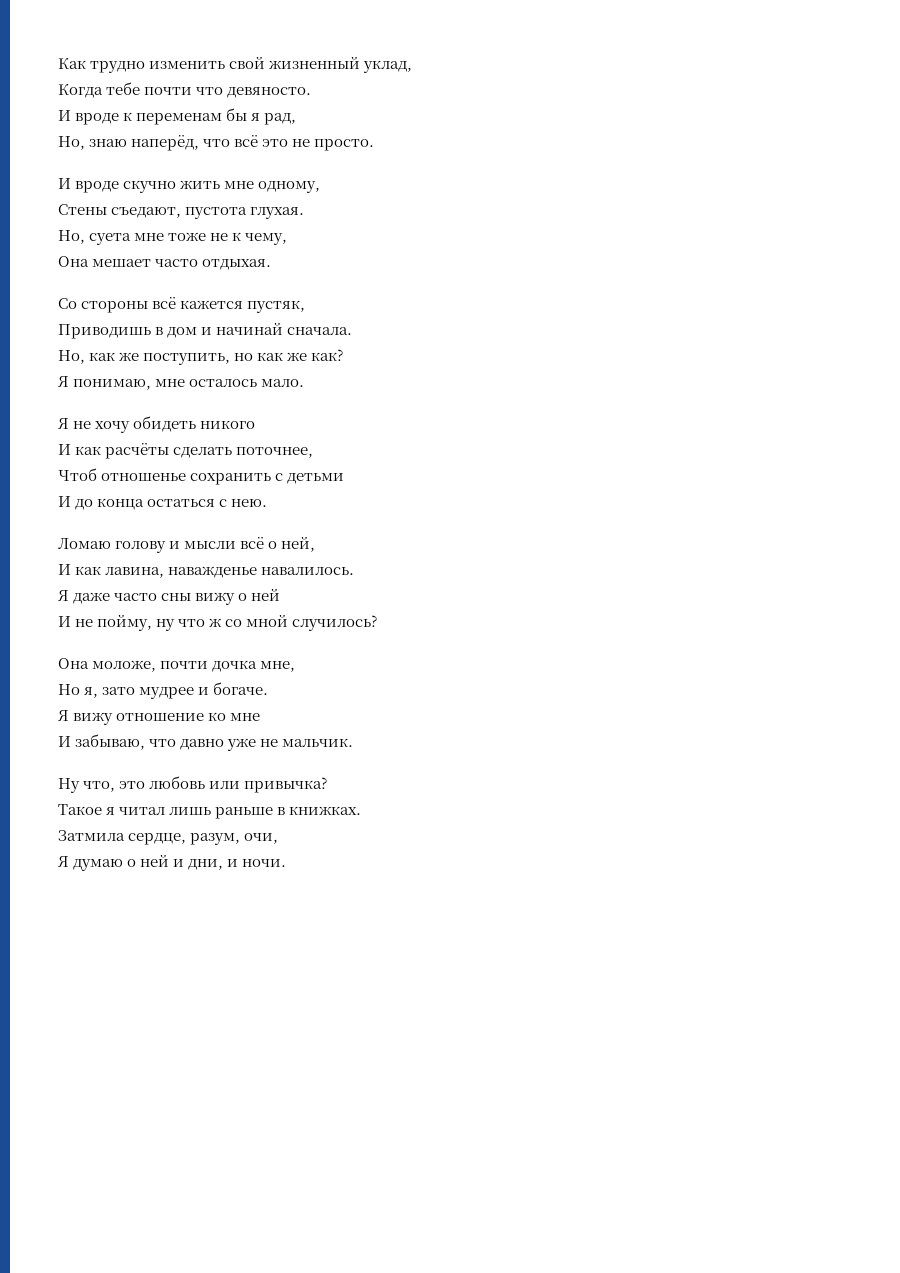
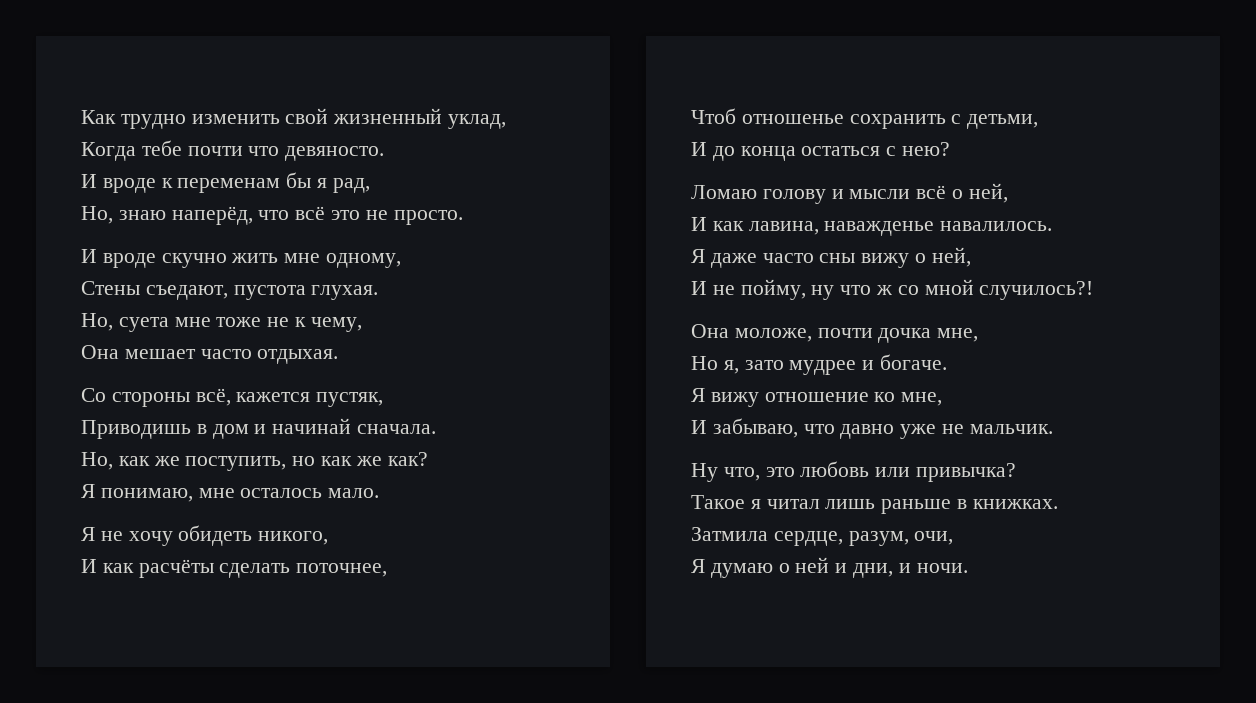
- Со стороны всё кажется пустяк,
+ Со стороны всё, кажется пустяк,
- Я не хочу обидеть никого
+ Я не хочу обидеть никого,
- Чтоб отношенье сохранить с детьми
+ Чтоб отношенье сохранить с детьми,
- И до конца остаться с нею.
+ И до конца остаться с нею?
- Я даже часто сны вижу о ней
+ Я даже часто сны вижу о ней,
- И не пойму, ну что ж со мной случилось?
+ И не пойму, ну что ж со мной случилось?!
- Я вижу отношение ко мне
+ Я вижу отношение ко мне,

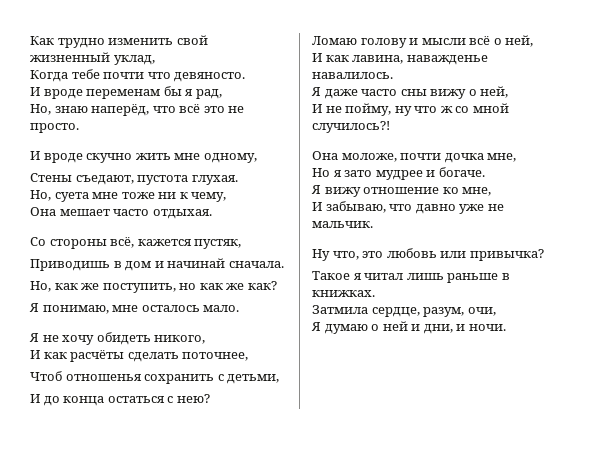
- И вроде к переменам бы я рад,
+ И вроде переменам бы я рад,
- Но, суета мне тоже не к чему,
+ Но, суета мне тоже ни к чему,
- Чтоб отношенье сохранить с детьми,
+ Чтоб отношенья сохранить с детьми,
- Но я, зато мудрее и богаче.
+ Но я зато мудрее и богаче.

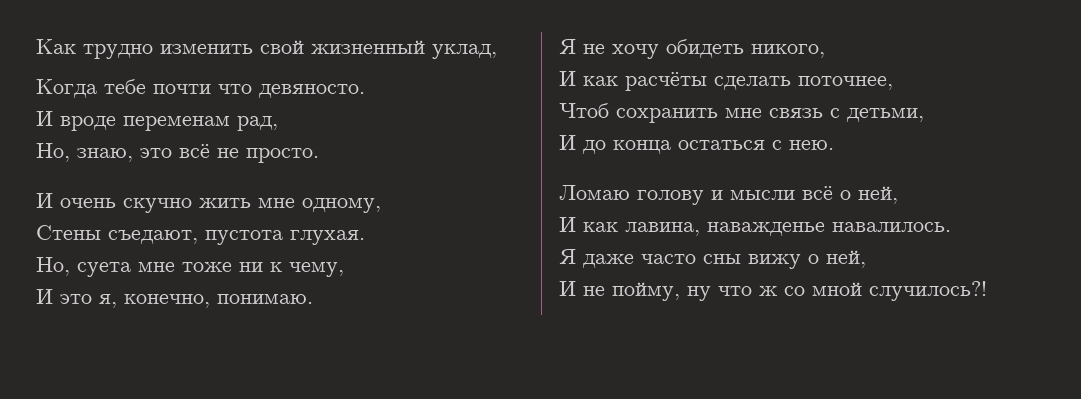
- И вроде переменам бы я рад,
+ И вроде переменам рад,
- Но, знаю наперёд, что всё это не просто.
+ Но, знаю, это всё не просто.
- И вроде скучно жить мне одному,
+ И очень скучно жить мне одному,
- Она мешает часто отдыхая.
- Со стороны всё, кажется пустяк,
- Приводишь в дом и начинай сначала.
- Но, как же поступить, но как же как?
- Я понимаю, мне осталось мало.
+ И это я, конечно, понимаю.
- Чтоб отношенья сохранить с детьми,
+ Чтоб сохранить мне связь с детьми,
- И до конца остаться с нею?
+ И до конца остаться с нею.
- Она моложе, почти дочка мне,
- Но я зато мудрее и богаче.
- Я вижу отношение ко мне,
- И забываю, что давно уже не мальчик.
- Ну что, это любовь или привычка?
- Такое я читал лишь раньше в книжках.
- Затмила сердце, разум, очи,
- Я думаю о ней и дни, и ночи.

